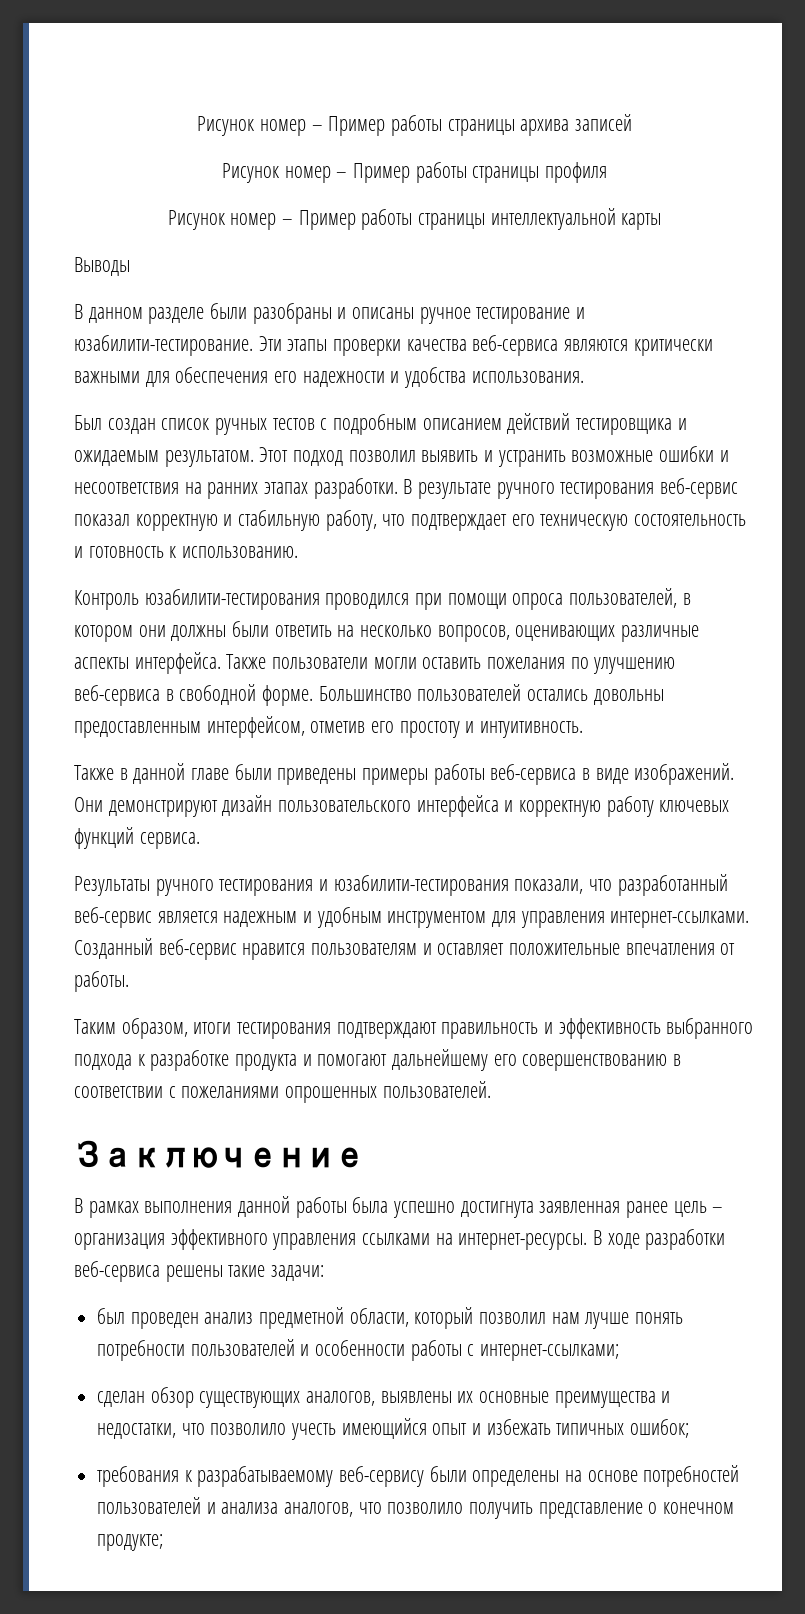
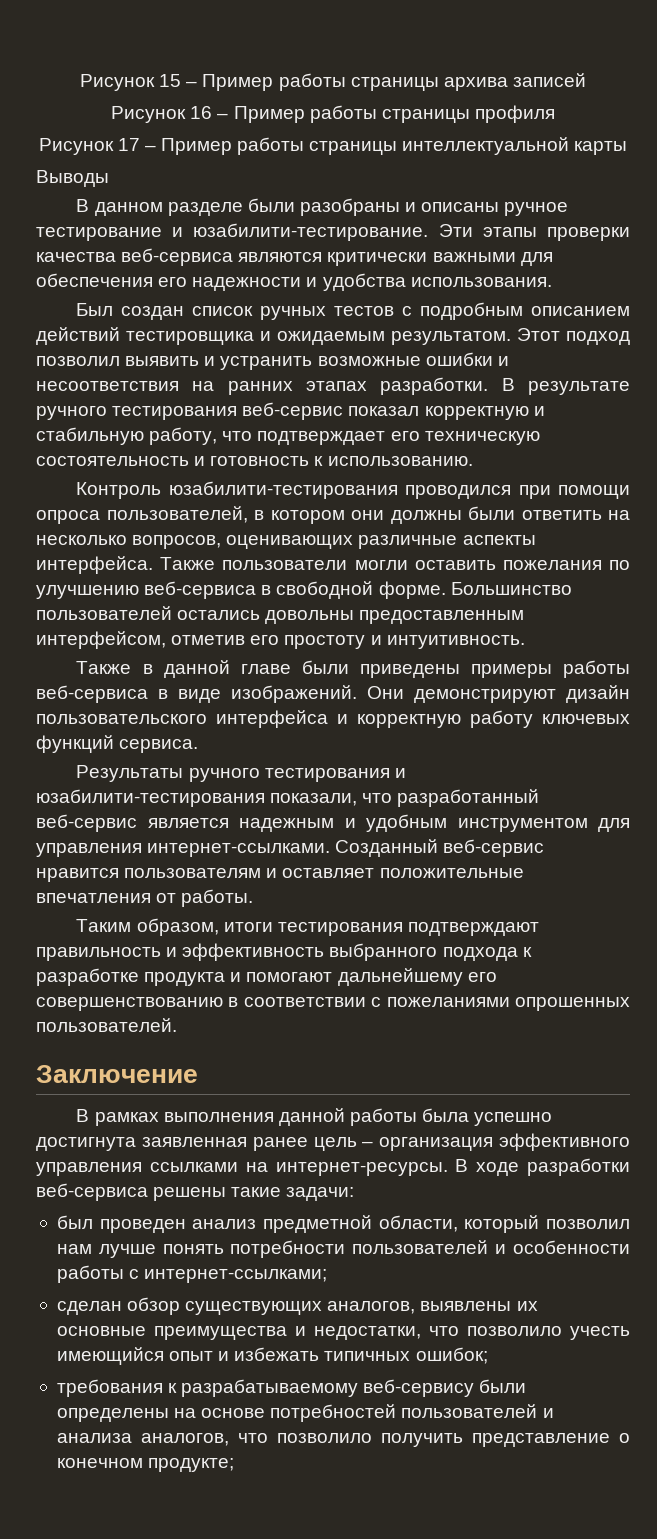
- Рисунок номер – Пример работы страницы архива записей
+ Рисунок 15 – Пример работы страницы архива записей
- Рисунок номер – Пример работы страницы профиля
+ Рисунок 16 – Пример работы страницы профиля
- Рисунок номер – Пример работы страницы интеллектуальной карты
+ Рисунок 17 – Пример работы страницы интеллектуальной карты

